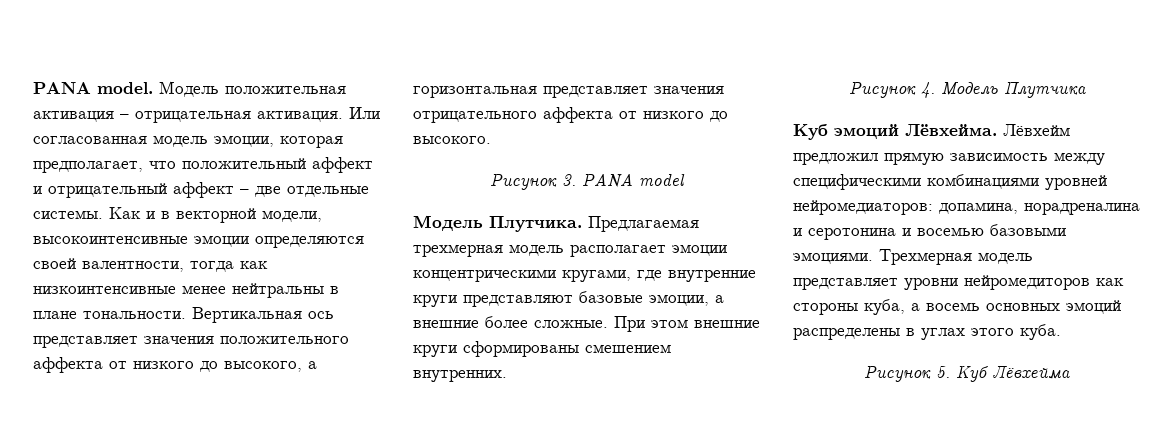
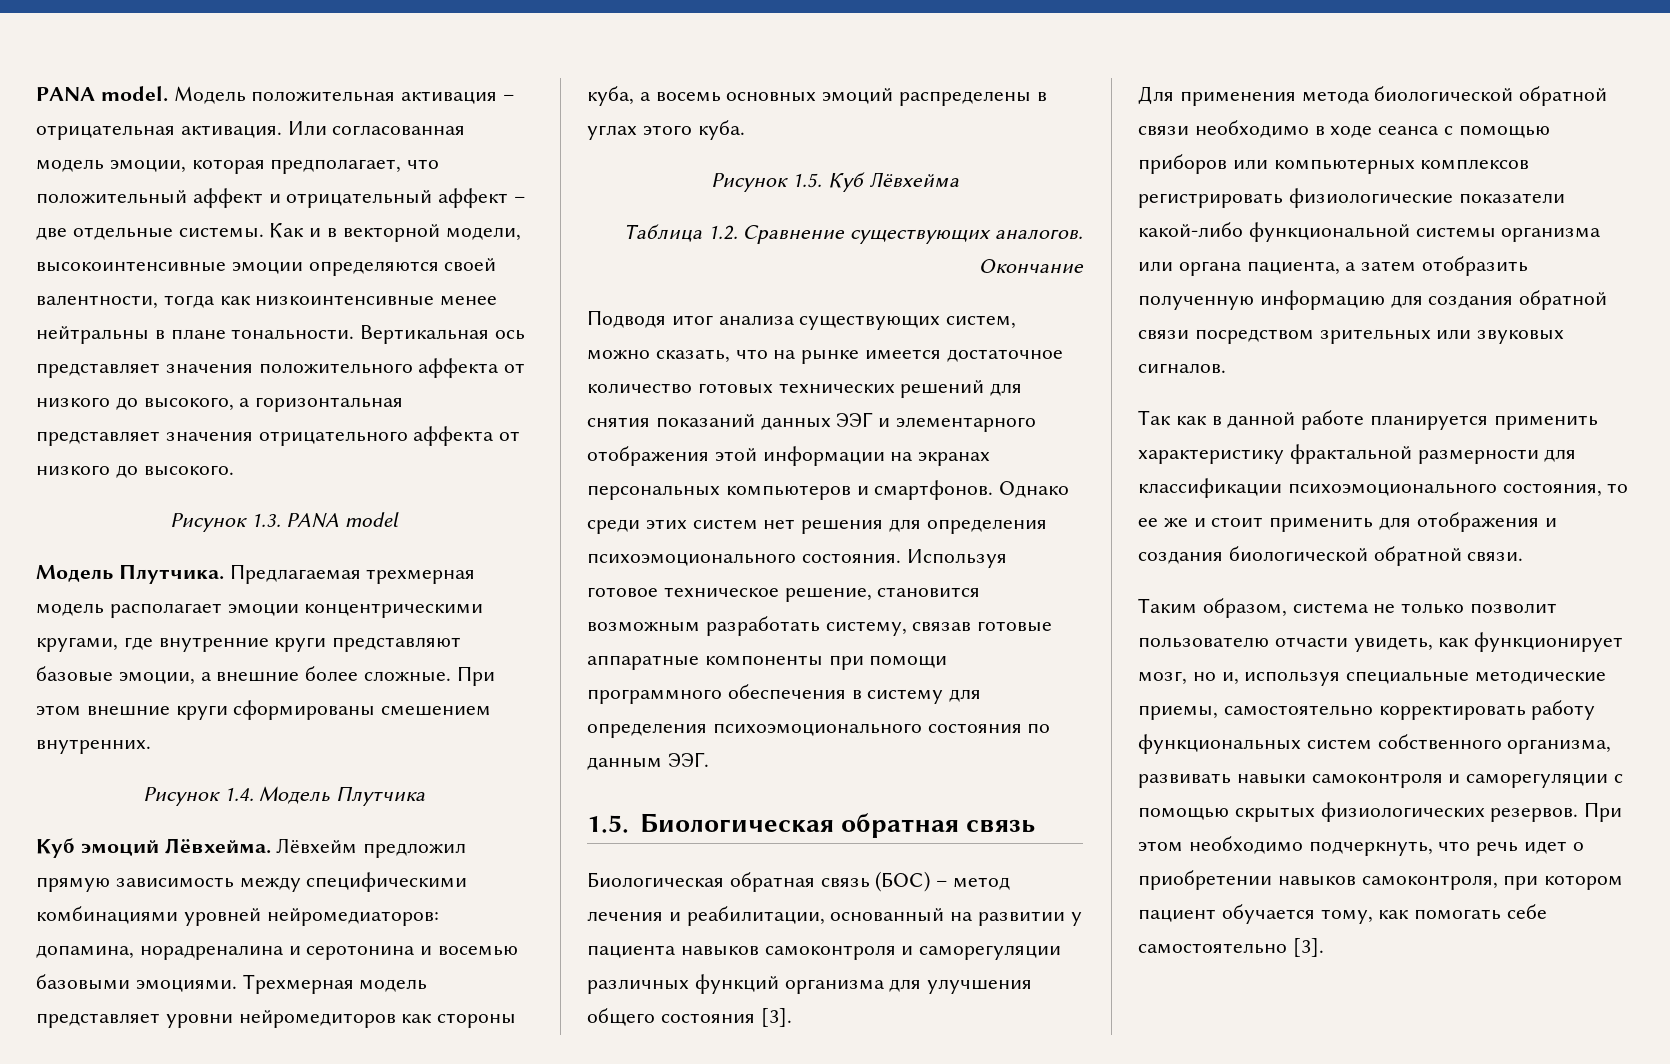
- Рисунок 3. PANA model
+ Рисунок 1.3. PANA model
- Рисунок 4. Модель Плутчика
+ Рисунок 1.4. Модель Плутчика
- Рисунок 5. Куб Лёвхейма
+ Рисунок 1.5. Куб Лёвхейма
+ Таблица 1.2. Сравнение существующих аналогов. Окончание
+ Подводя итог анализа существующих систем, можно сказать, что на рынке имеется достаточное количество готовых технических решений для снятия показаний данных ЭЭГ и элементарного отображения этой информации на экранах персональных компьютеров и смартфонов. Однако среди этих систем нет решения для определения психоэмоционального состояния. Используя готовое техническое решение, становится возможным разработать систему, связав готовые аппаратные компоненты при помощи программного обеспечения в систему для определения психоэмоционального состояния по данным ЭЭГ.
+ 1.5. Биологическая обратная связь
+ Биологическая обратная связь (БОС) – метод лечения и реабилитации, основанный на развитии у пациента навыков самоконтроля и саморегуляции различных функций организма для улучшения общего состояния [3].
+ Для применения метода биологической обратной связи необходимо в ходе сеанса с помощью приборов или компьютерных комплексов регистрировать физиологические показатели какой-либо функциональной системы организма или органа пациента, а затем отобразить полученную информацию для создания обратной связи посредством зрительных или звуковых сигналов.
+ Так как в данной работе планируется применить характеристику фрактальной размерности для классификации психоэмоционального состояния, то ее же и стоит применить для отображения и создания биологической обратной связи.
+ Таким образом, система не только позволит пользователю отчасти увидеть, как функционирует мозг, но и, используя специальные методические приемы, самостоятельно корректировать работу функциональных систем собственного организма, развивать навыки самоконтроля и саморегуляции с помощью скрытых физиологических резервов. При этом необходимо подчеркнуть, что речь идет о приобретении навыков самоконтроля, при котором пациент обучается тому, как помогать себе самостоятельно [3].

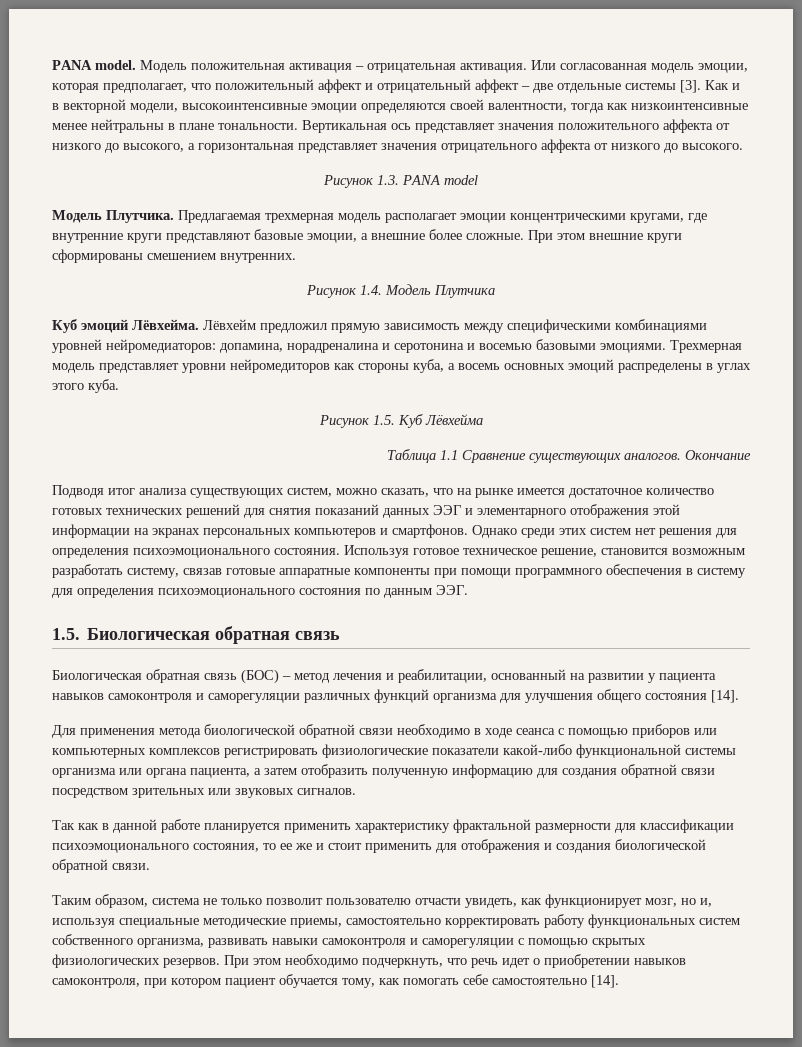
- Или согласованная модель эмоции, которая предполагает, что положительный аффект и отрицательный аффект – две отдельные системы.
+ Или согласованная модель эмоции, которая предполагает, что положительный аффект и отрицательный аффект – две отдельные системы [3].
- Таблица 1.2. Сравнение существующих аналогов.
+ Таблица 1.1 Сравнение существующих аналогов.
- Биологическая обратная связь (БОС) – метод лечения и реабилитации, основанный на развитии у пациента навыков самоконтроля и саморегуляции различных функций организма для улучшения общего состояния [3].
+ Биологическая обратная связь (БОС) – метод лечения и реабилитации, основанный на развитии у пациента навыков самоконтроля и саморегуляции различных функций организма для улучшения общего состояния [14].
- При этом необходимо подчеркнуть, что речь идет о приобретении навыков самоконтроля, при котором пациент обучается тому, как помогать себе самостоятельно [3].
+ При этом необходимо подчеркнуть, что речь идет о приобретении навыков самоконтроля, при котором пациент обучается тому, как помогать себе самостоятельно [14].

